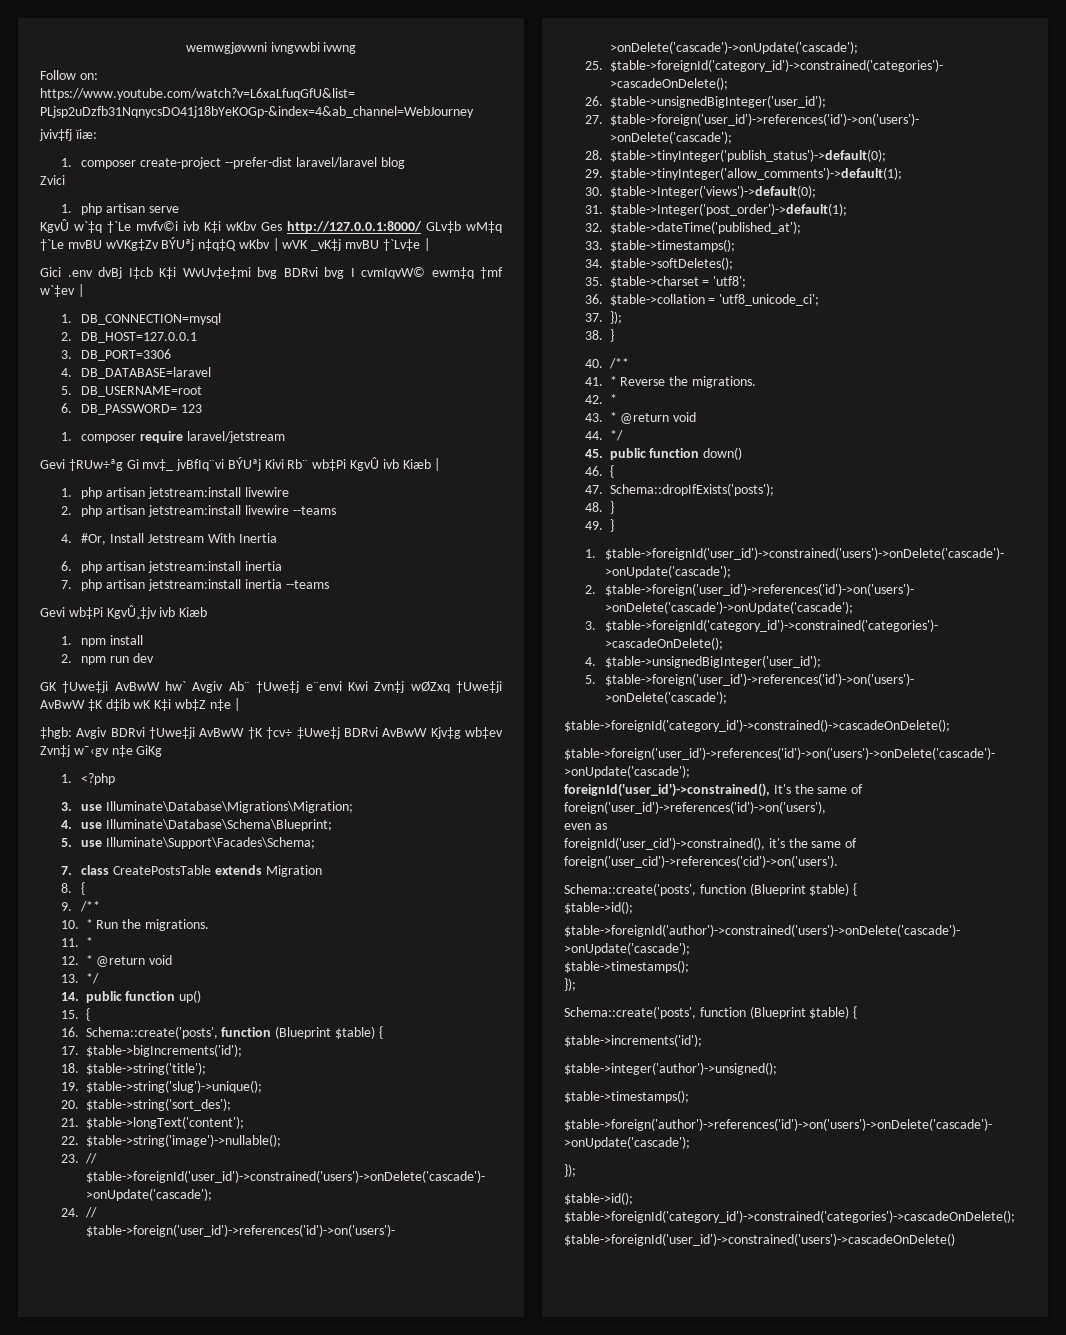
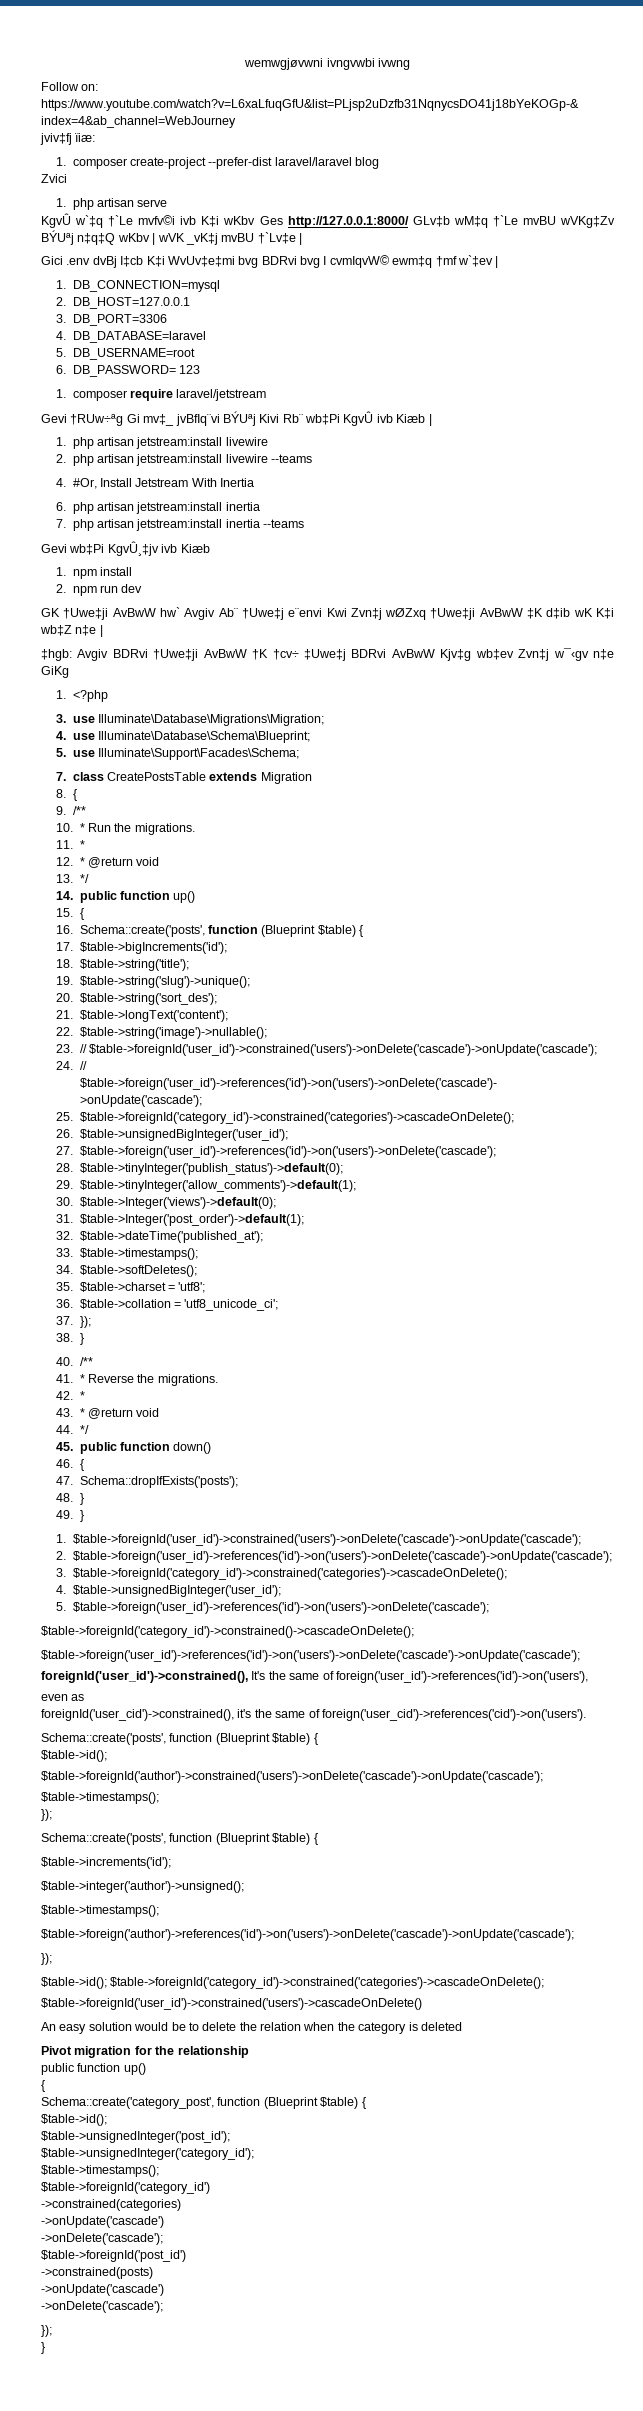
+ An easy solution would be to delete the relation when the category is deleted
+ Pivot migration for the relationship
+ public function up()
+ {
+ Schema::create('category_post', function (Blueprint $table) {
+ $table->id();
+ $table->unsignedInteger('post_id');
+ $table->unsignedInteger('category_id');
+ $table->timestamps();
+ $table->foreignId('category_id')
+ ->constrained(categories)
+ ->onUpdate('cascade')
+ ->onDelete('cascade');
+ $table->foreignId('post_id')
+ ->constrained(posts)
+ ->onUpdate('cascade')
+ ->onDelete('cascade');
+ });
+ }

